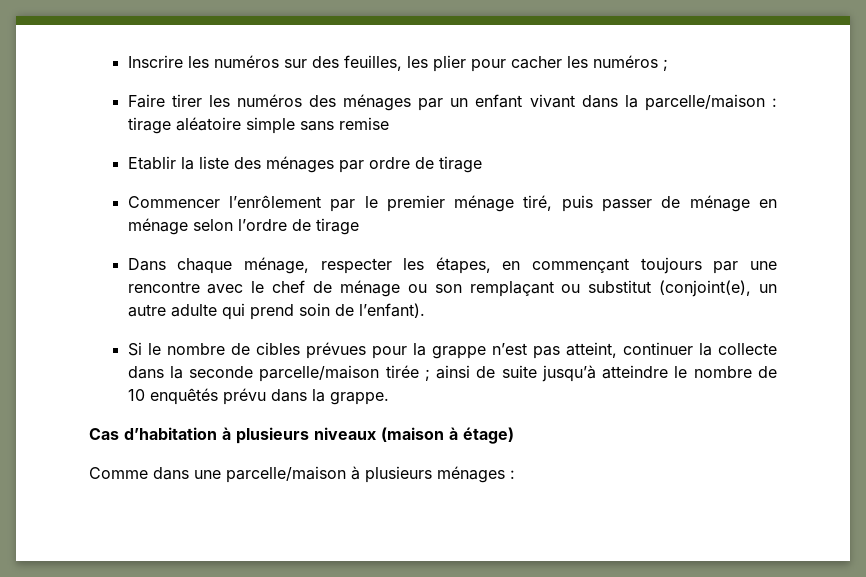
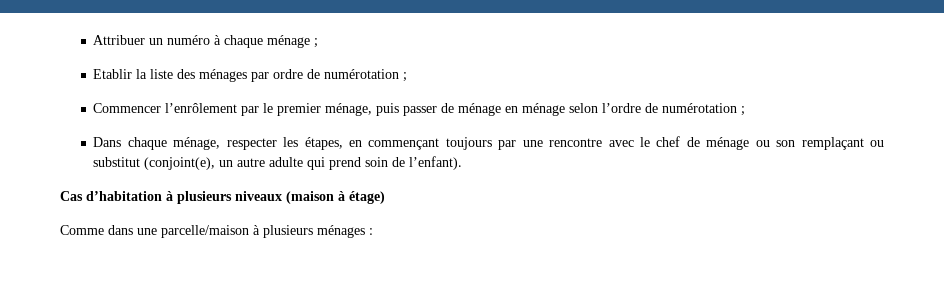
- Inscrire les numéros sur des feuilles, les plier pour cacher les numéros ;
- Faire tirer les numéros des ménages par un enfant vivant dans la parcelle/maison : tirage aléatoire simple sans remise
+ Attribuer un numéro à chaque ménage ;
- Etablir la liste des ménages par ordre de tirage
+ Etablir la liste des ménages par ordre de numérotation ;
- Commencer l’enrôlement par le premier ménage tiré, puis passer de ménage en ménage selon l’ordre de tirage
+ Commencer l’enrôlement par le premier ménage, puis passer de ménage en ménage selon l’ordre de numérotation ;
- Si le nombre de cibles prévues pour la grappe n’est pas atteint, continuer la collecte dans la seconde parcelle/maison tirée ; ainsi de suite jusqu’à atteindre le nombre de 10 enquêtés prévu dans la grappe.

